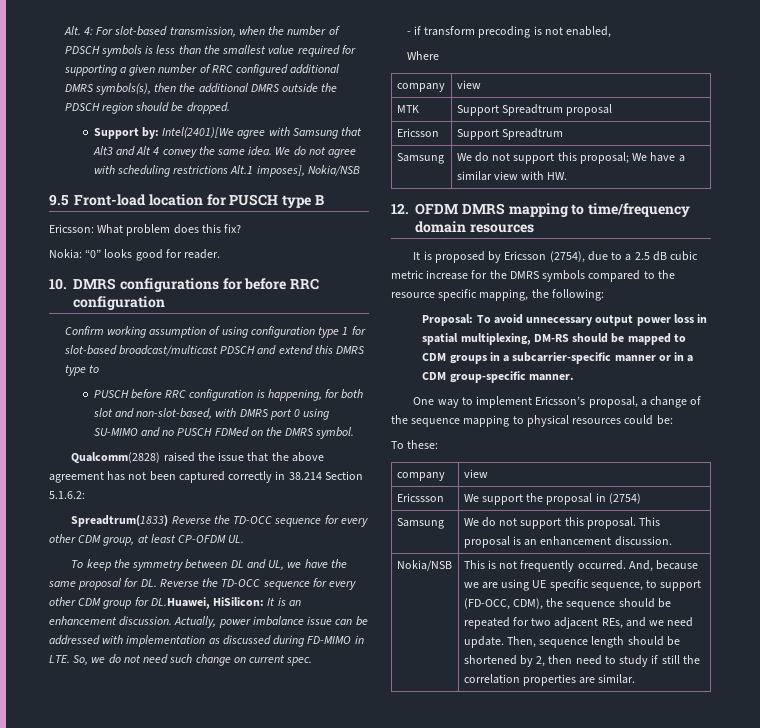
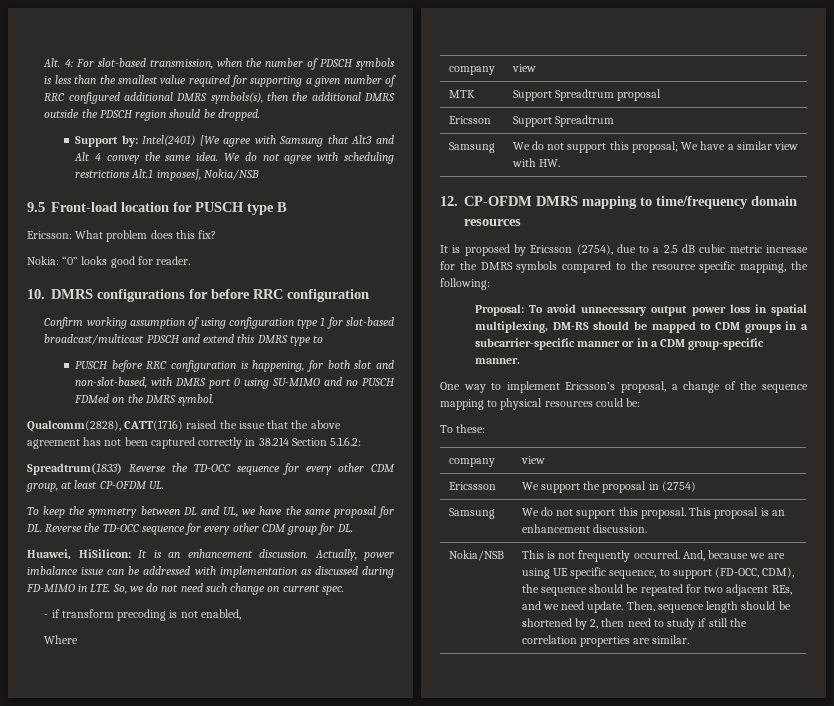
- Support by: Intel(2401)[We agree with Samsung that Alt3 and Alt 4 convey the same idea.
+ Support by: Intel(2401) [We agree with Samsung that Alt3 and Alt 4 convey the same idea.
- Qualcomm(2828) raised the issue that the above agreement has not been captured correctly in 38.214 Section 5.1.6.2:
+ Qualcomm(2828), CATT(1716) raised the issue that the above agreement has not been captured correctly in 38.214 Section 5.1.6.2:
- To keep the symmetry between DL and UL, we have the same proposal for DL. Reverse the TD-OCC sequence for every other CDM group for DL.Huawei, HiSilicon: It is an enhancement discussion.
+ To keep the symmetry between DL and UL, we have the same proposal for DL. Reverse the TD-OCC sequence for every other CDM group for DL.
+ Huawei, HiSilicon: It is an enhancement discussion.
- 12. OFDM DMRS mapping to time/frequency domain resources
+ 12. CP-OFDM DMRS mapping to time/frequency domain resources

